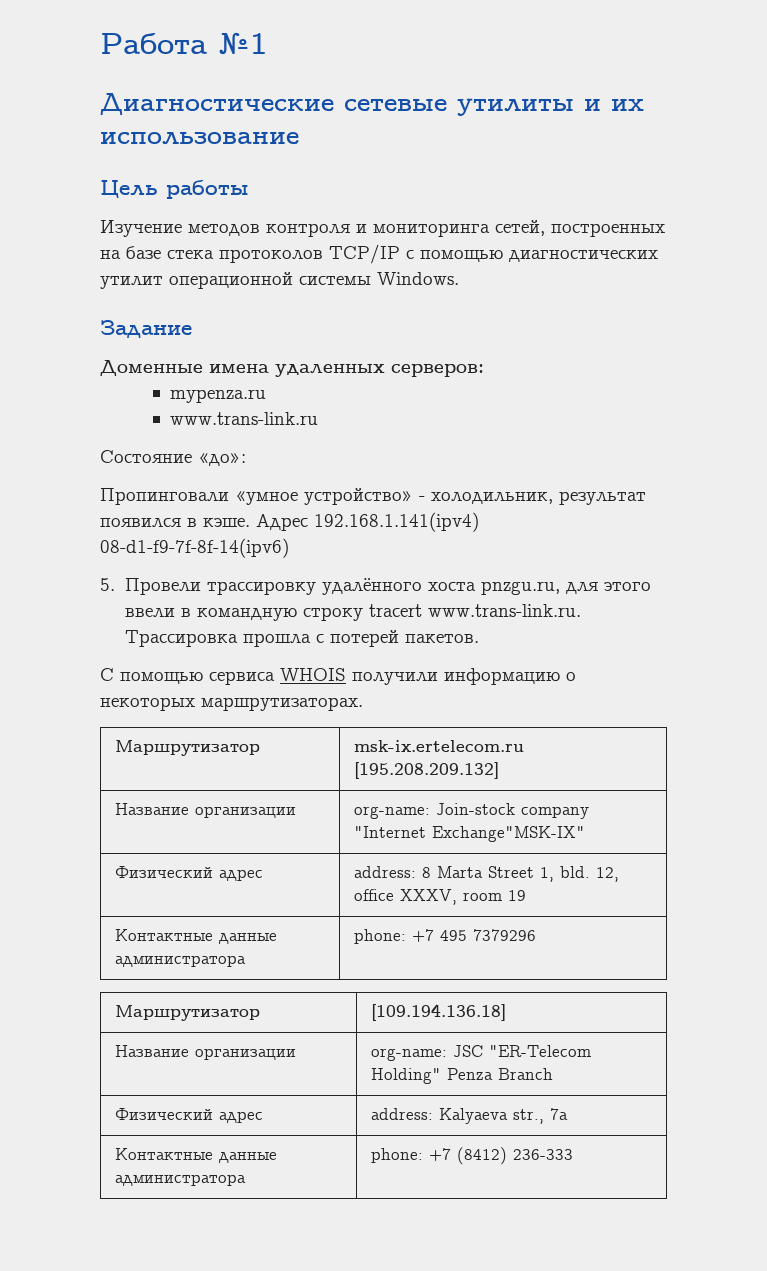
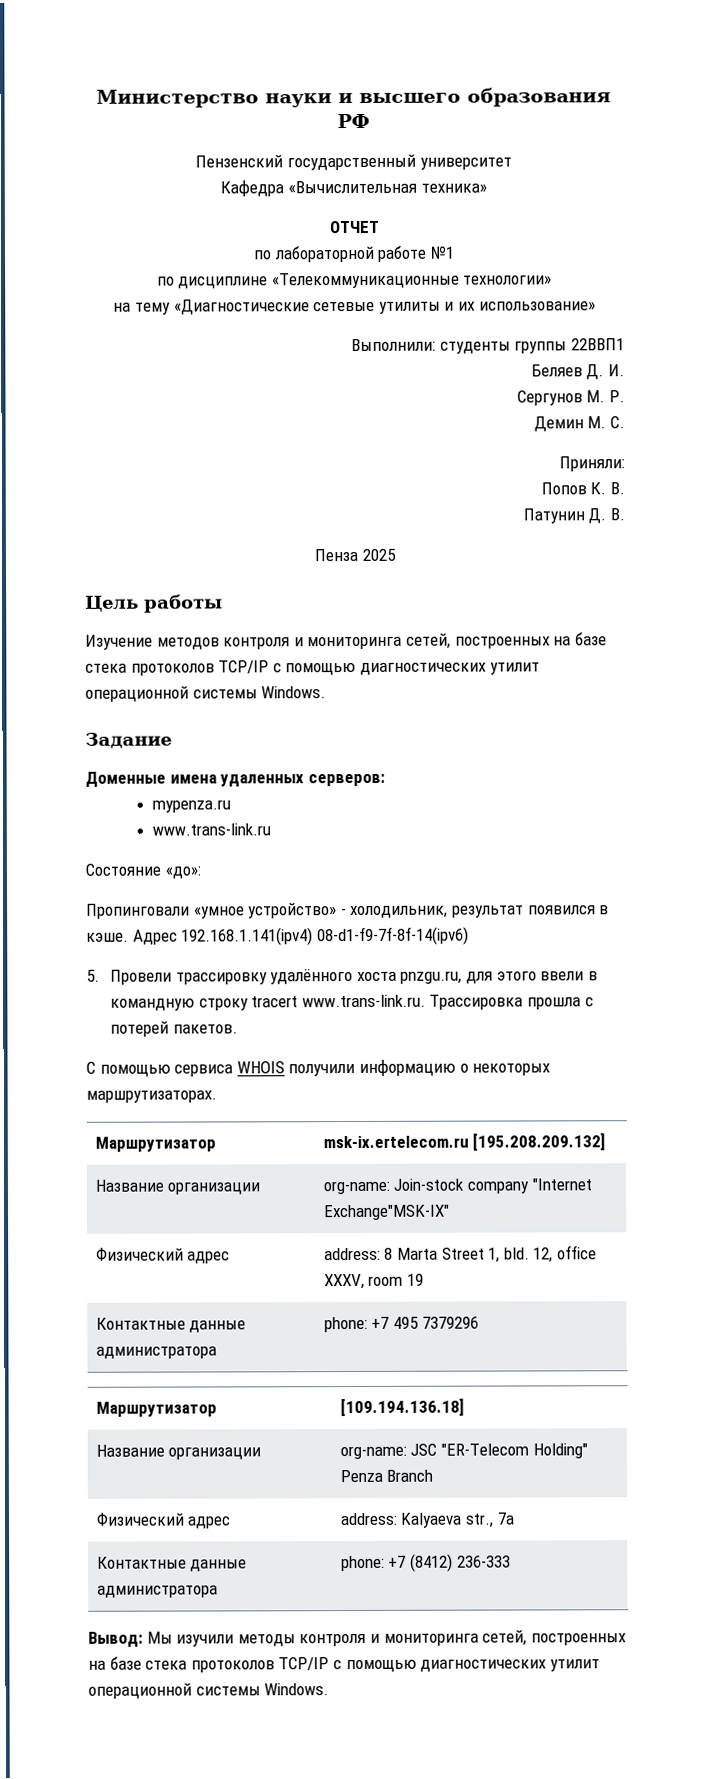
- Работа №1
- Диагностические сетевые утилиты и их использование
+ Министерство науки и высшего образования РФ
+ Пензенский государственный университет
+ Кафедра «Вычислительная техника»
+ ОТЧЕТ
+ по лабораторной работе №1
+ по дисциплине «Телекоммуникационные технологии»
+ на тему «Диагностические сетевые утилиты и их использование»
+ Выполнили: студенты группы 22ВВП1
+ Беляев Д. И.
+ Сергунов М. Р.
+ Демин М. С.
+ Приняли:
+ Попов К. В.
+ Патунин Д. В.
+ Пенза 2025
+ Вывод: Мы изучили методы контроля и мониторинга сетей, построенных на базе стека протоколов TCP/IP с помощью диагностических утилит операционной системы Windows.

